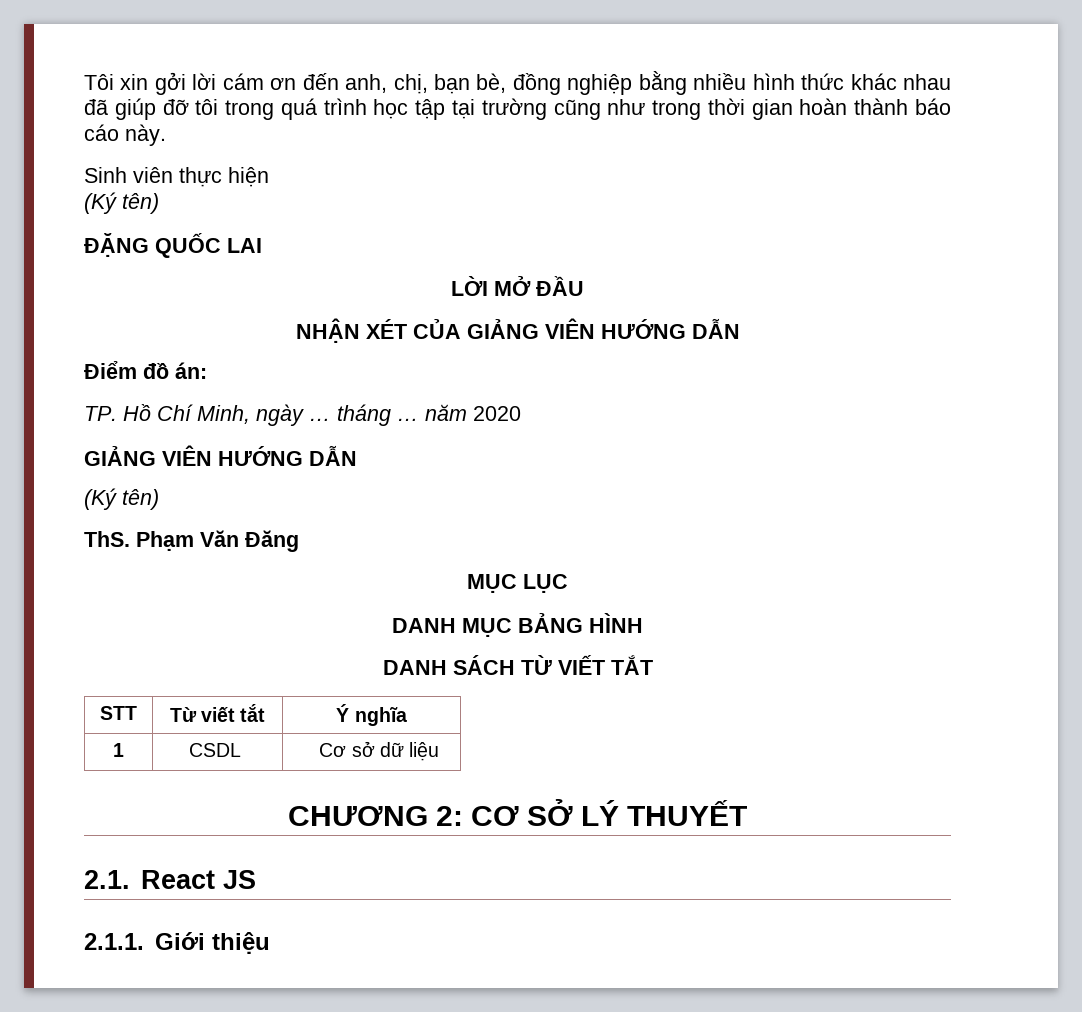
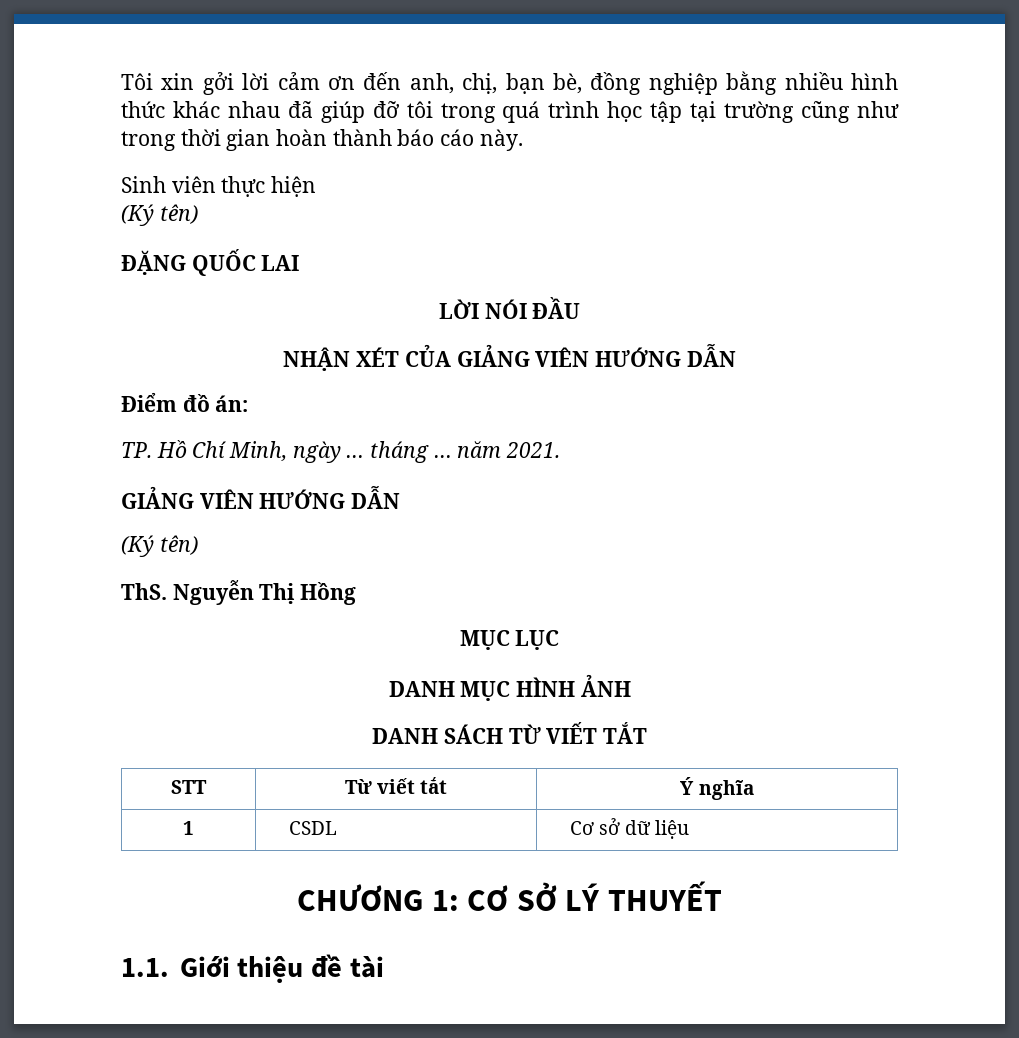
- Tôi xin gởi lời cám ơn đến anh, chị, bạn bè, đồng nghiệp bằng nhiều hình thức khác nhau đã giúp đỡ tôi trong quá trình học tập tại trường cũng như trong thời gian hoàn thành báo cáo này.
+ Tôi xin gởi lời cảm ơn đến anh, chị, bạn bè, đồng nghiệp bằng nhiều hình thức khác nhau đã giúp đỡ tôi trong quá trình học tập tại trường cũng như trong thời gian hoàn thành báo cáo này.
- LỜI MỞ ĐẦU
+ LỜI NÓI ĐẦU
- TP. Hồ Chí Minh, ngày … tháng … năm 2020
+ TP. Hồ Chí Minh, ngày … tháng … năm 2021.
- ThS. Phạm Văn Đăng
+ ThS. Nguyễn Thị Hồng
- DANH MỤC BẢNG HÌNH
+ DANH MỤC HÌNH ẢNH
- CHƯƠNG 2: CƠ SỞ LÝ THUYẾT
+ CHƯƠNG 1: CƠ SỞ LÝ THUYẾT
- 2.1. React JS
- 2.1.1. Giới thiệu
+ 1.1. Giới thiệu đề tài

